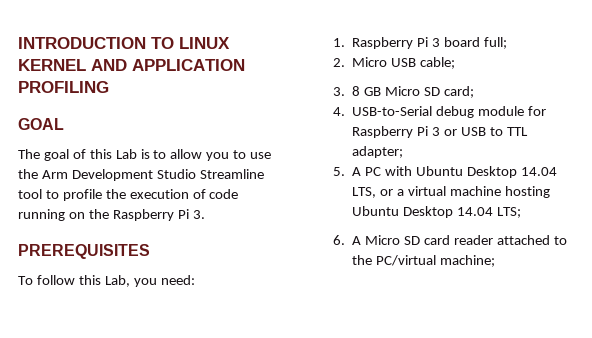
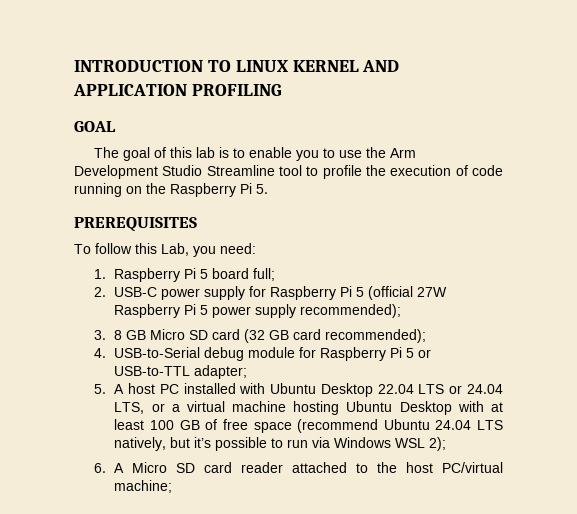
- The goal of this Lab is to allow you to use the Arm Development Studio Streamline tool to profile the execution of code running on the Raspberry Pi 3.
+ The goal of this lab is to enable you to use the Arm Development Studio Streamline tool to profile the execution of code running on the Raspberry Pi 5.
- 1. Raspberry Pi 3 board full;
+ 1. Raspberry Pi 5 board full;
- 2. Micro USB cable;
+ 2. USB-C power supply for Raspberry Pi 5 (official 27W Raspberry Pi 5 power supply recommended);
- 3. 8 GB Micro SD card;
+ 3. 8 GB Micro SD card (32 GB card recommended);
- 4. USB-to-Serial debug module for Raspberry Pi 3 or USB to TTL adapter;
- 5. A PC with Ubuntu Desktop 14.04 LTS, or a virtual machine hosting Ubuntu Desktop 14.04 LTS;
+ 4. USB-to-Serial debug module for Raspberry Pi 5 or USB-to-TTL adapter;
+ 5. A host PC installed with Ubuntu Desktop 22.04 LTS or 24.04 LTS, or a virtual machine hosting Ubuntu Desktop with at least 100 GB of free space (recommend Ubuntu 24.04 LTS natively, but it’s possible to run via Windows WSL 2);
- 6. A Micro SD card reader attached to the PC/virtual machine;
+ 6. A Micro SD card reader attached to the host PC/virtual machine;

